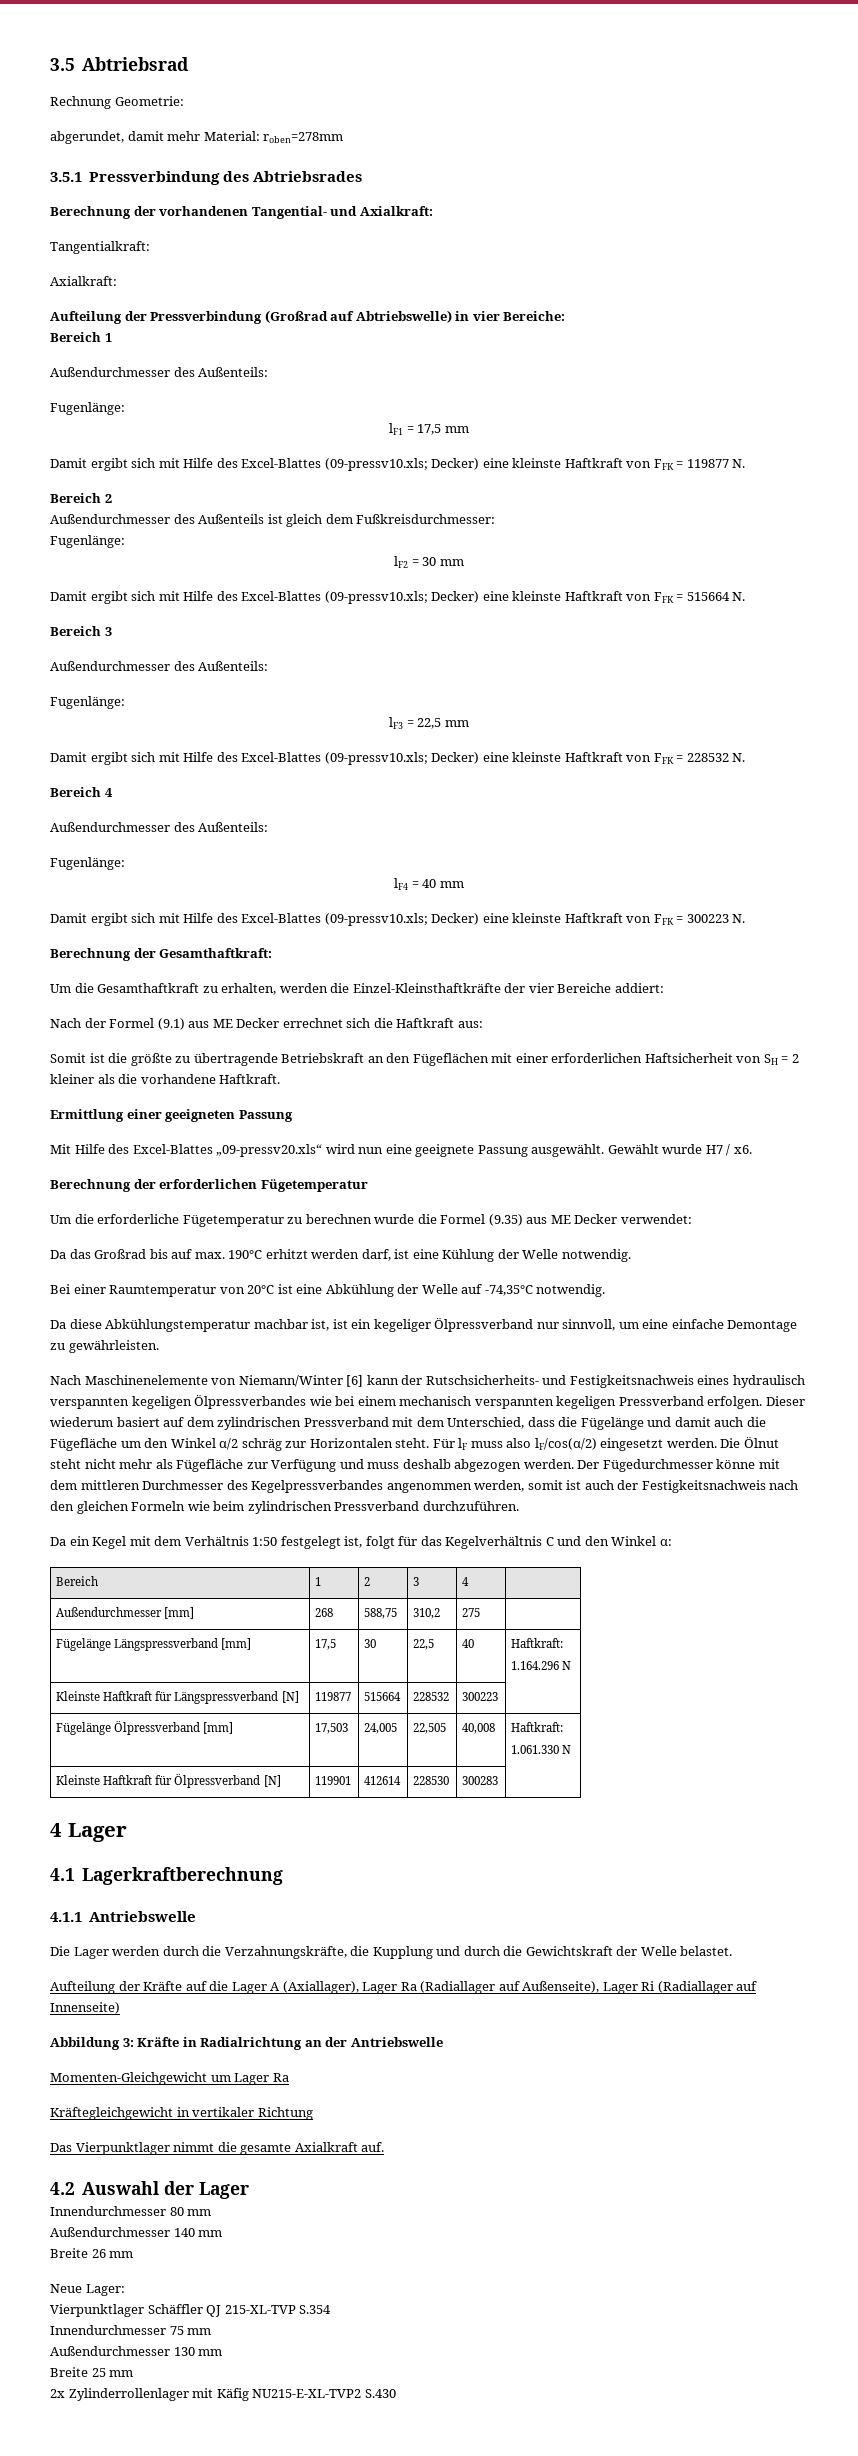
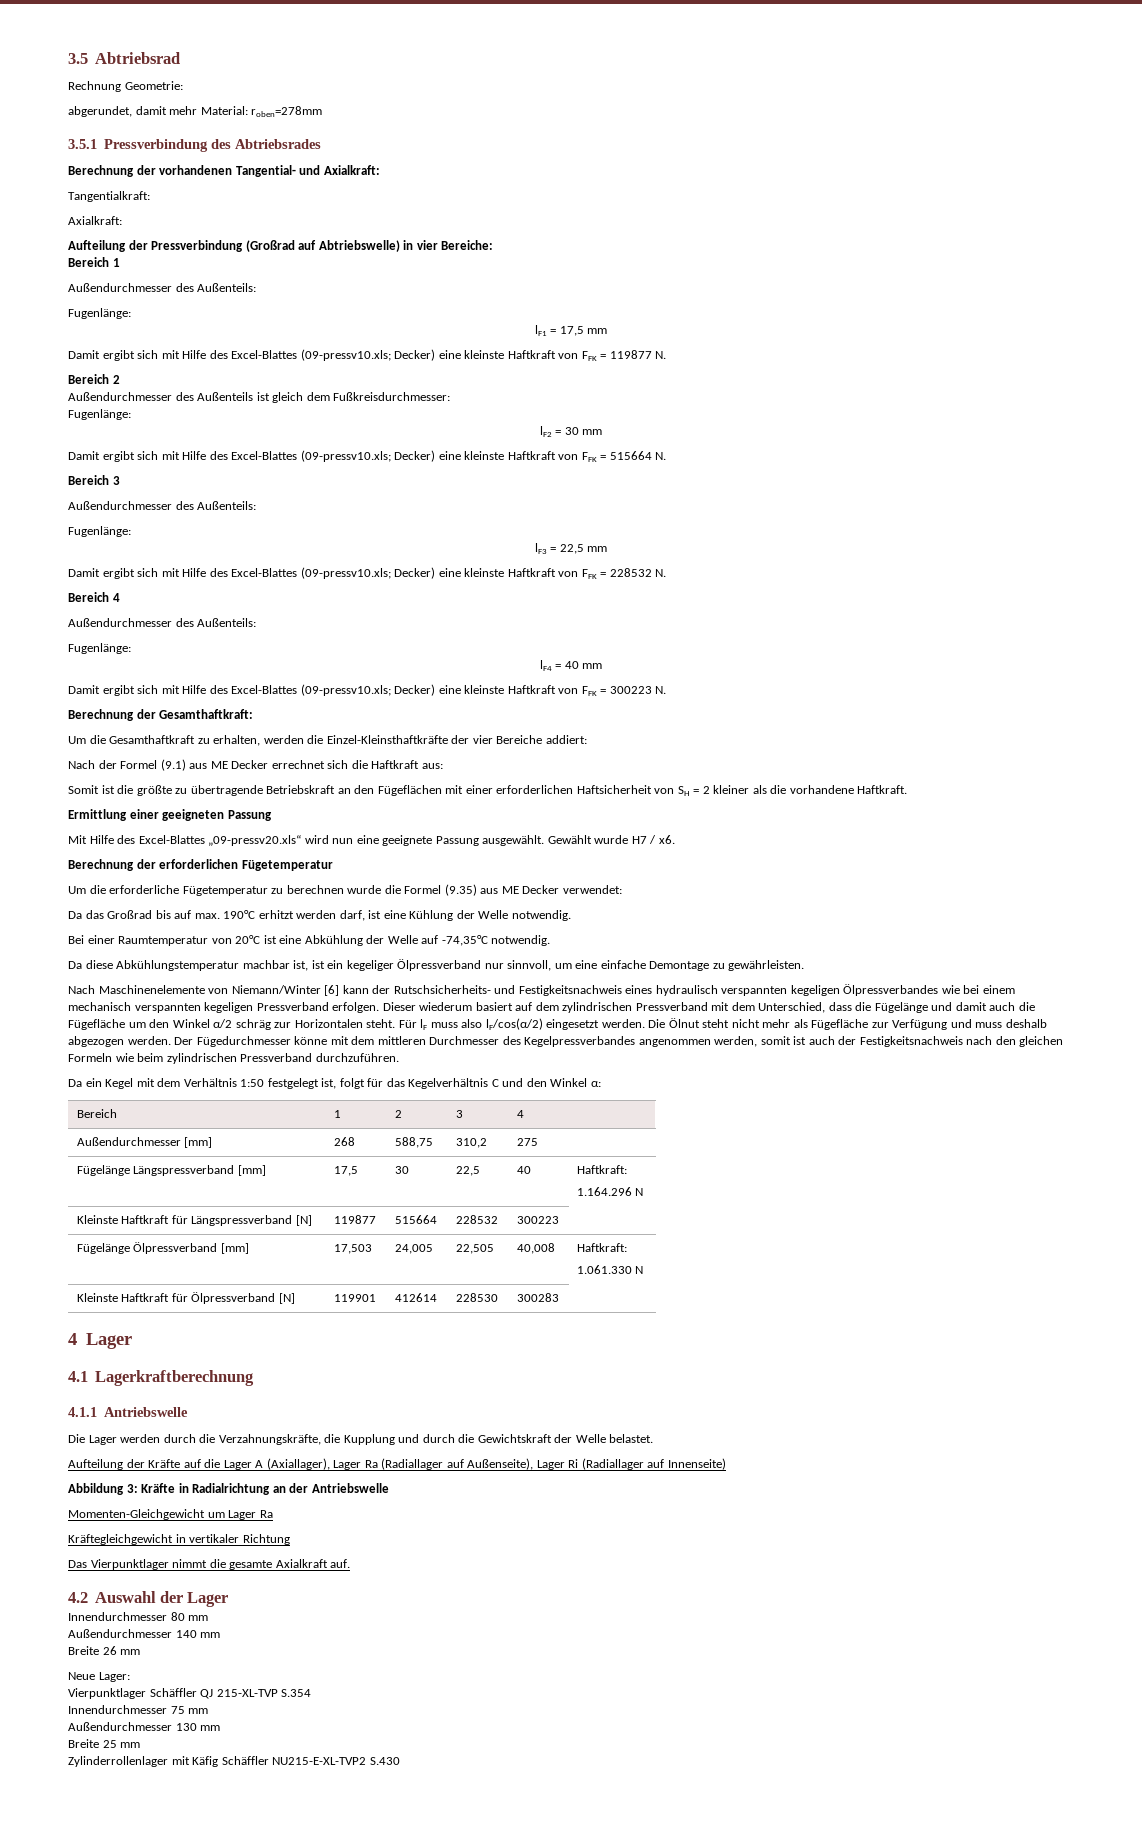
- 2x Zylinderrollenlager mit Käfig NU215-E-XL-TVP2 S.430
+ Zylinderrollenlager mit Käfig Schäffler NU215-E-XL-TVP2 S.430

